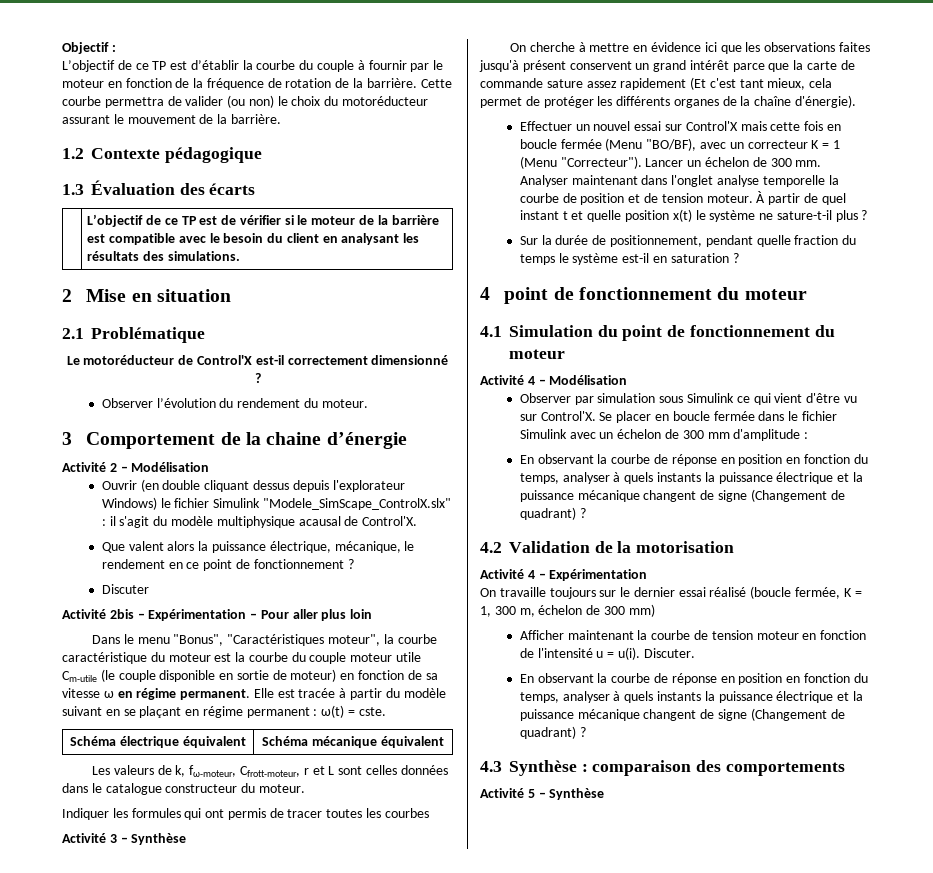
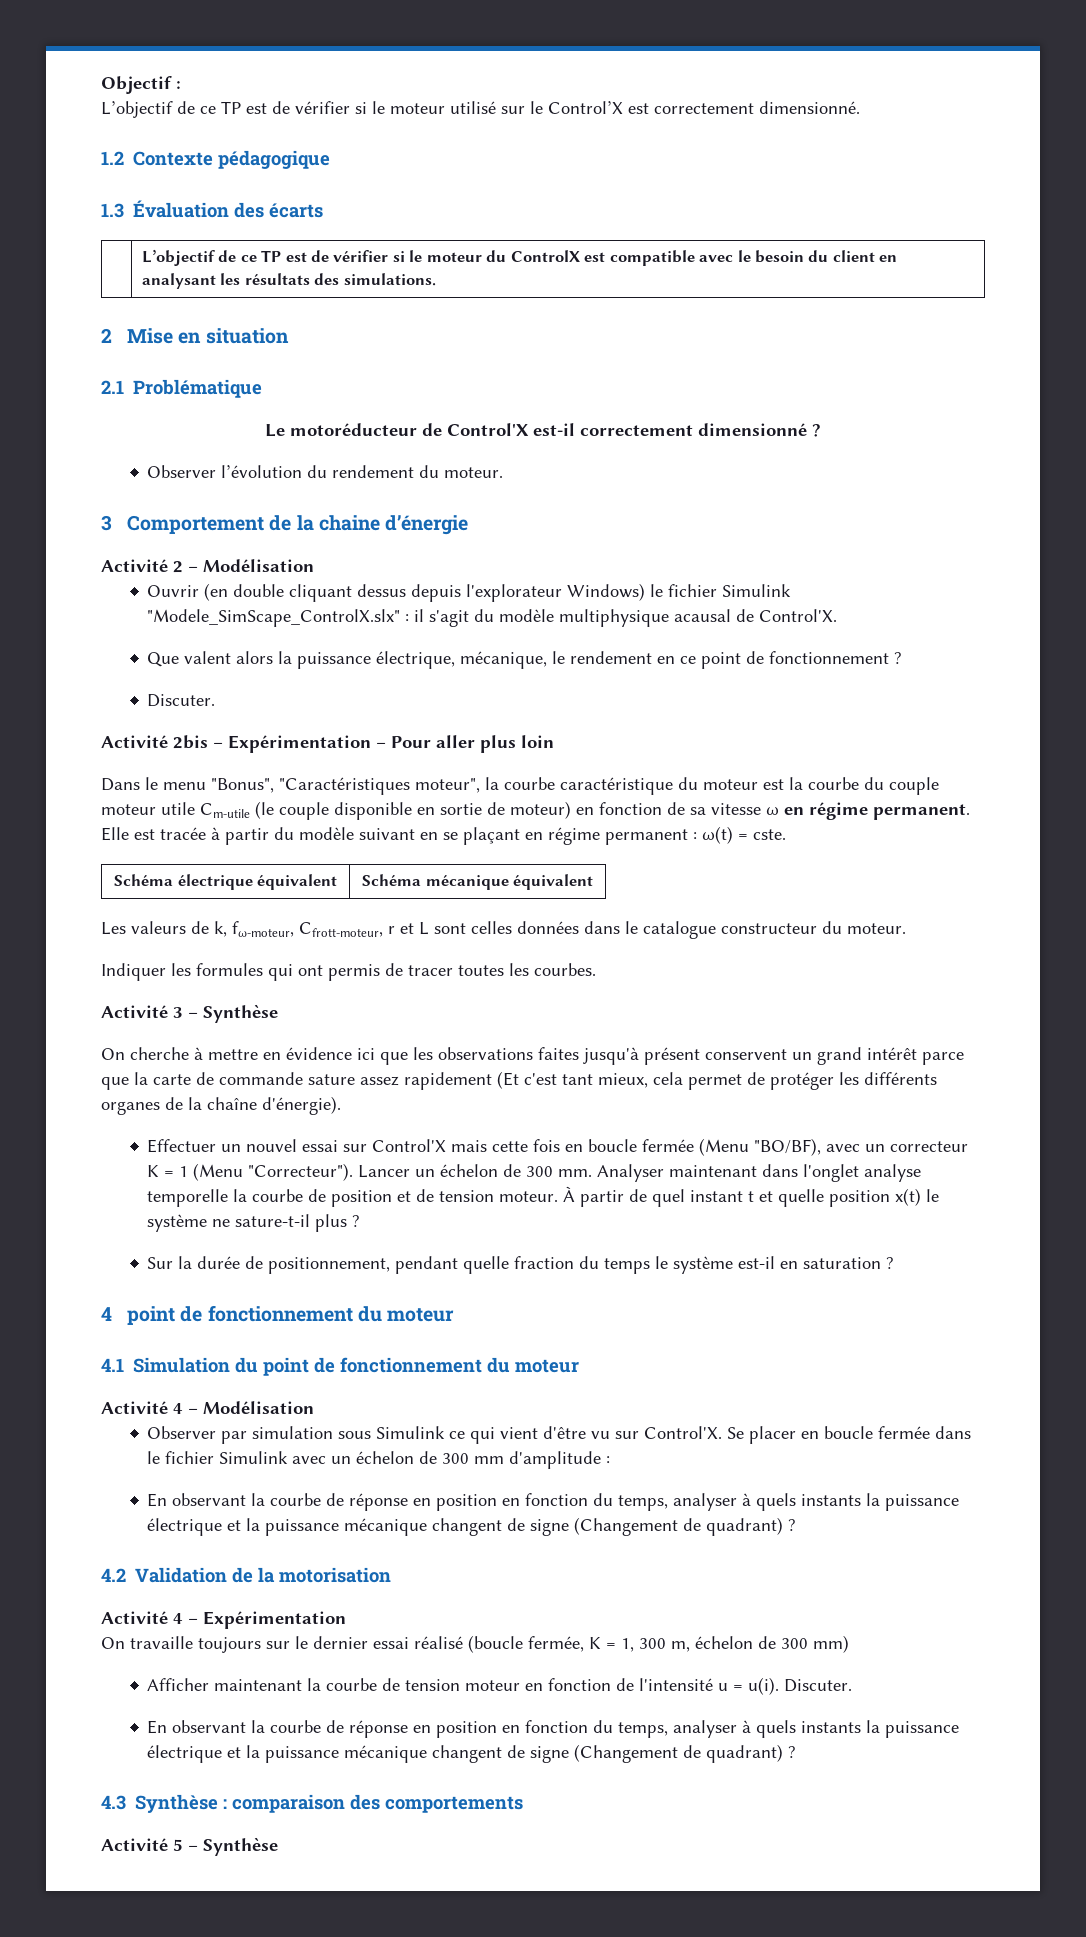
- L’objectif de ce TP est d’établir la courbe du couple à fournir par le moteur en fonction de la fréquence de rotation de la barrière. Cette courbe permettra de valider (ou non) le choix du motoréducteur assurant le mouvement de la barrière.
+ L’objectif de ce TP est de vérifier si le moteur utilisé sur le Control’X est correctement dimensionné.
- | L’objectif de ce TP est de vérifier si le moteur de la barrière est compatible avec le besoin du client en analysant les résultats des simulations.
+ | L’objectif de ce TP est de vérifier si le moteur du ControlX est compatible avec le besoin du client en analysant les résultats des simulations.
  Que valent alors la puissance électrique, mécanique, le rendement en ce point de fonctionnement ?
- Discuter
+ Discuter.
- Indiquer les formules qui ont permis de tracer toutes les courbes
+ Indiquer les formules qui ont permis de tracer toutes les courbes.

